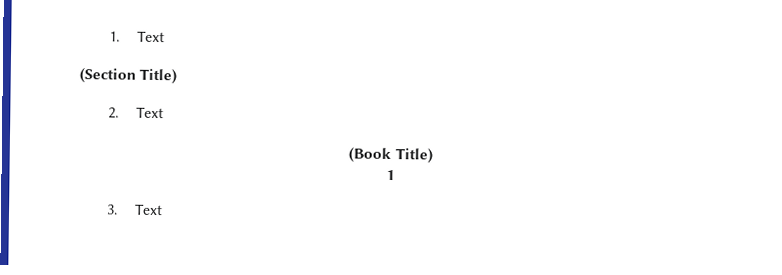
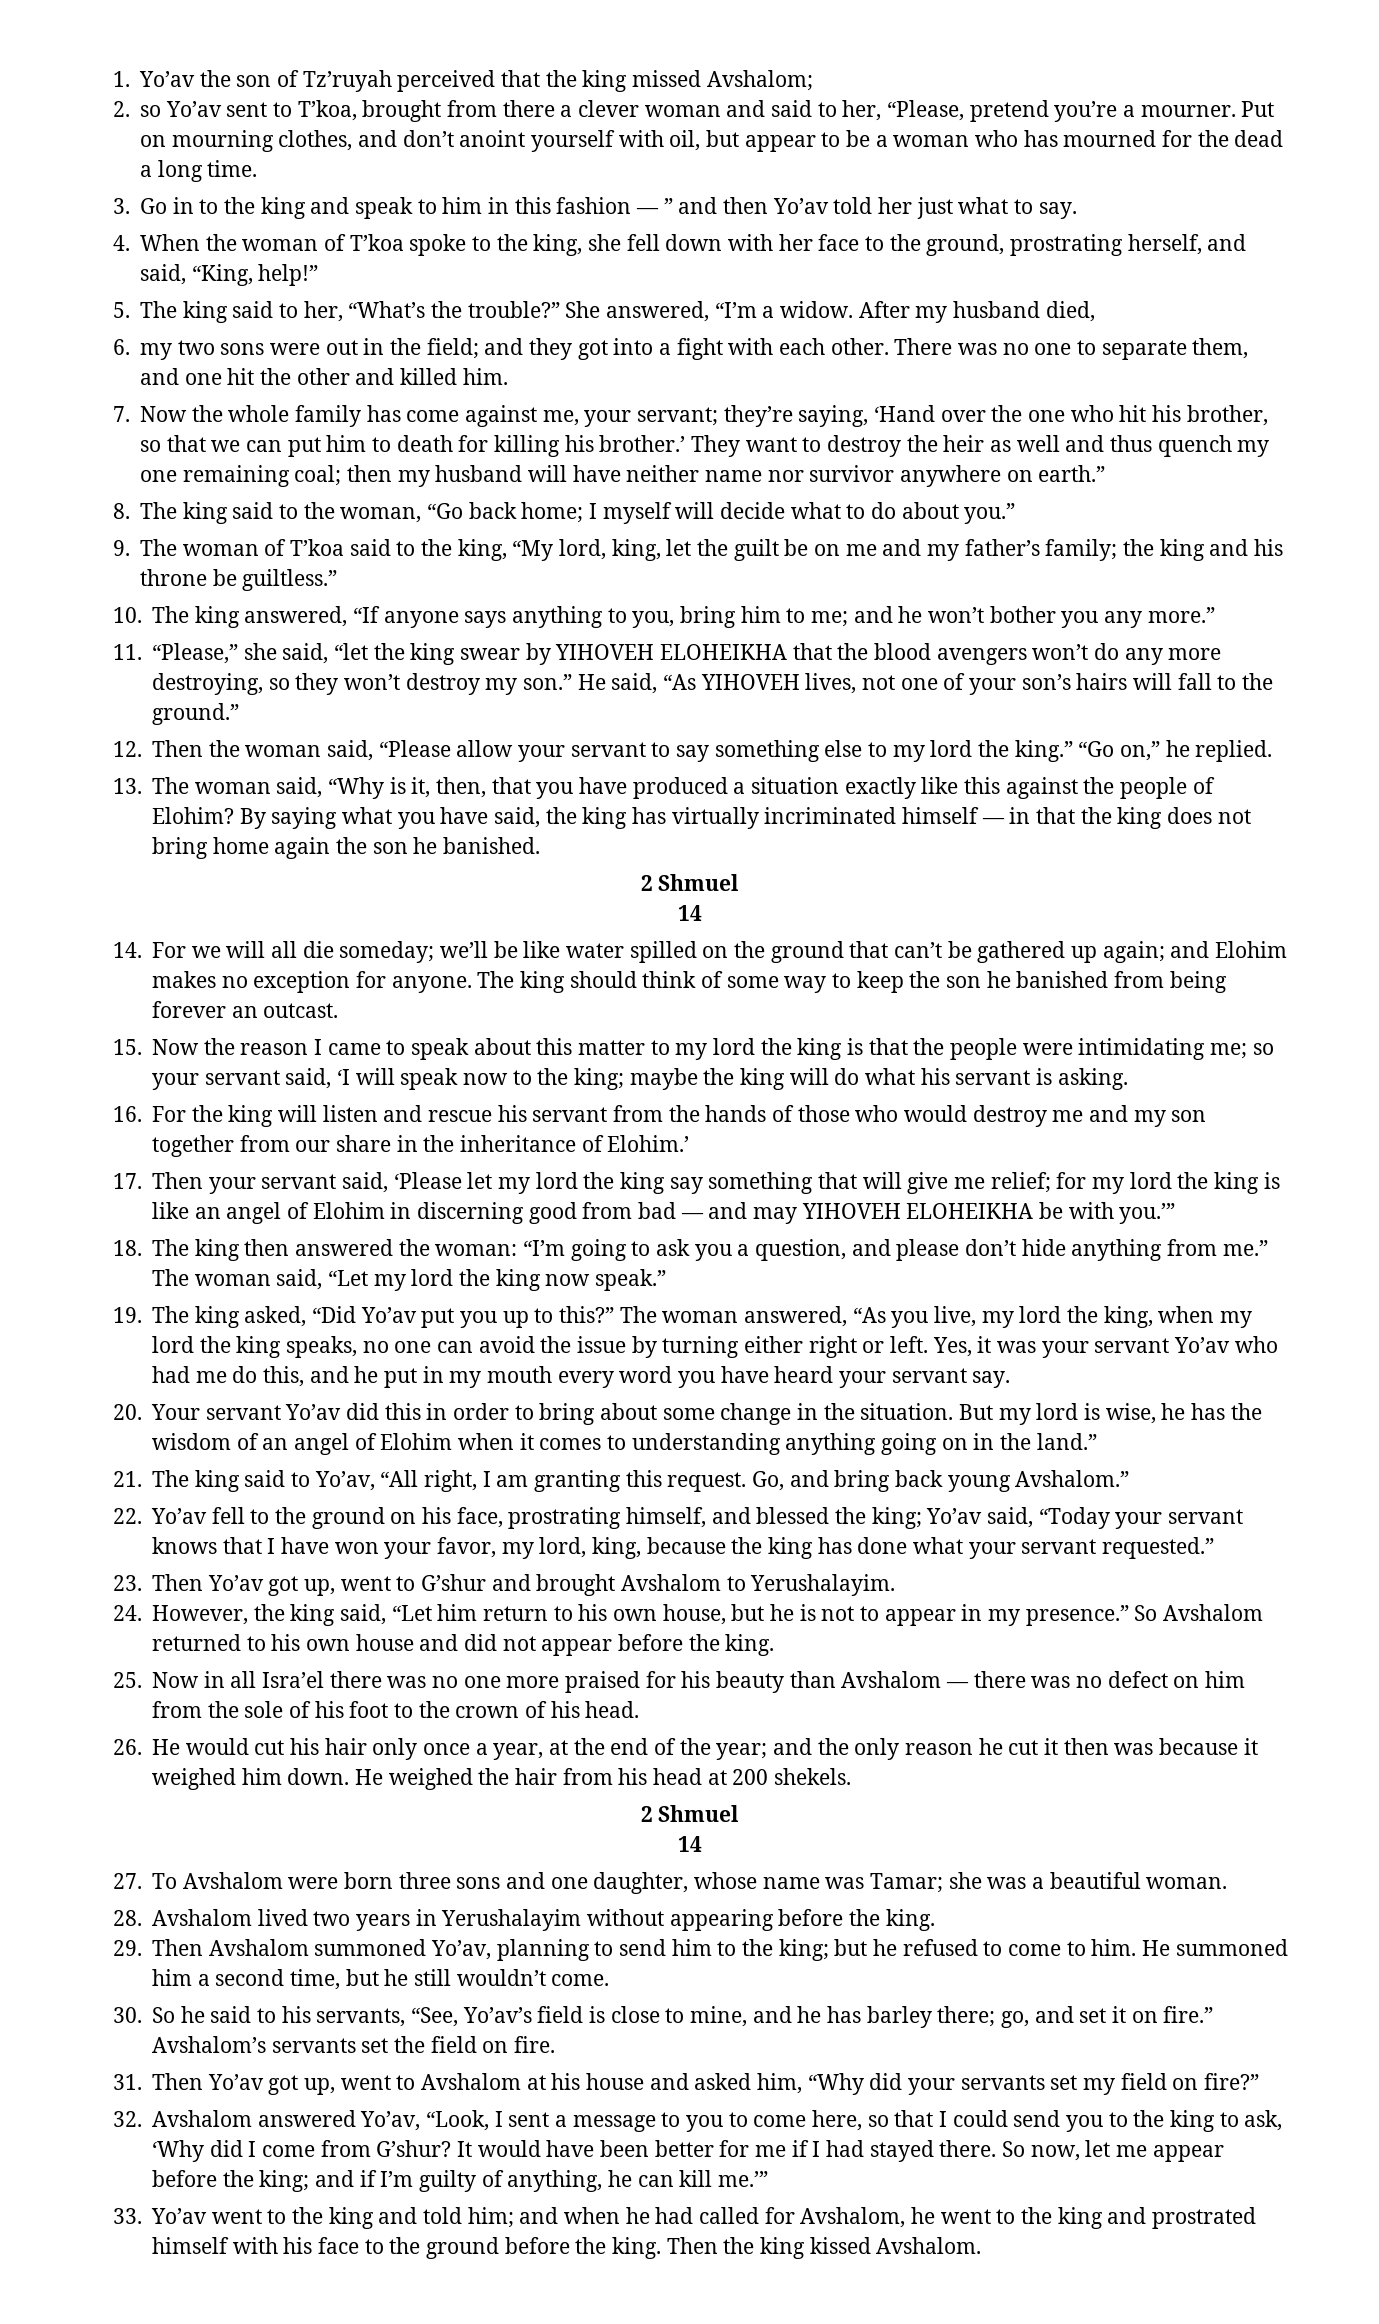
- 1. Text
- (Section Title)
- 2. Text
- (Book Title)
- 1
- 3. Text
+ 1. Yo’av the son of Tz’ruyah perceived that the king missed Avshalom;
+ 2. so Yo’av sent to T’koa, brought from there a clever woman and said to her, “Please, pretend you’re a mourner. Put on mourning clothes, and don’t anoint yourself with oil, but appear to be a woman who has mourned for the dead a long time.
+ 3. Go in to the king and speak to him in this fashion — ” and then Yo’av told her just what to say.
+ 4. When the woman of T’koa spoke to the king, she fell down with her face to the ground, prostrating herself, and said, “King, help!”
+ 5. The king said to her, “What’s the trouble?” She answered, “I’m a widow. After my husband died,
+ 6. my two sons were out in the field; and they got into a fight with each other. There was no one to separate them, and one hit the other and killed him.
+ 7. Now the whole family has come against me, your servant; they’re saying, ‘Hand over the one who hit his brother, so that we can put him to death for killing his brother.’ They want to destroy the heir as well and thus quench my one remaining coal; then my husband will have neither name nor survivor anywhere on earth.”
+ 8. The king said to the woman, “Go back home; I myself will decide what to do about you.”
+ 9. The woman of T’koa said to the king, “My lord, king, let the guilt be on me and my father’s family; the king and his throne be guiltless.”
+ 10. The king answered, “If anyone says anything to you, bring him to me; and he won’t bother you any more.”
+ 11. “Please,” she said, “let the king swear by YIHOVEH ELOHEIKHA that the blood avengers won’t do any more destroying, so they won’t destroy my son.” He said, “As YIHOVEH lives, not one of your son’s hairs will fall to the ground.”
+ 12. Then the woman said, “Please allow your servant to say something else to my lord the king.” “Go on,” he replied.
+ 13. The woman said, “Why is it, then, that you have produced a situation exactly like this against the people of Elohim? By saying what you have said, the king has virtually incriminated himself — in that the king does not bring home again the son he banished.
+ 2 Shmuel
+ 14
+ 14. For we will all die someday; we’ll be like water spilled on the ground that can’t be gathered up again; and Elohim makes no exception for anyone. The king should think of some way to keep the son he banished from being forever an outcast.
+ 15. Now the reason I came to speak about this matter to my lord the king is that the people were intimidating me; so your servant said, ‘I will speak now to the king; maybe the king will do what his servant is asking.
+ 16. For the king will listen and rescue his servant from the hands of those who would destroy me and my son together from our share in the inheritance of Elohim.’
+ 17. Then your servant said, ‘Please let my lord the king say something that will give me relief; for my lord the king is like an angel of Elohim in discerning good from bad — and may YIHOVEH ELOHEIKHA be with you.’”
+ 18. The king then answered the woman: “I’m going to ask you a question, and please don’t hide anything from me.” The woman said, “Let my lord the king now speak.”
+ 19. The king asked, “Did Yo’av put you up to this?” The woman answered, “As you live, my lord the king, when my lord the king speaks, no one can avoid the issue by turning either right or left. Yes, it was your servant Yo’av who had me do this, and he put in my mouth every word you have heard your servant say.
+ 20. Your servant Yo’av did this in order to bring about some change in the situation. But my lord is wise, he has the wisdom of an angel of Elohim when it comes to understanding anything going on in the land.”
+ 21. The king said to Yo’av, “All right, I am granting this request. Go, and bring back young Avshalom.”
+ 22. Yo’av fell to the ground on his face, prostrating himself, and blessed the king; Yo’av said, “Today your servant knows that I have won your favor, my lord, king, because the king has done what your servant requested.”
+ 23. Then Yo’av got up, went to G’shur and brought Avshalom to Yerushalayim.
+ 24. However, the king said, “Let him return to his own house, but he is not to appear in my presence.” So Avshalom returned to his own house and did not appear before the king.
+ 25. Now in all Isra’el there was no one more praised for his beauty than Avshalom — there was no defect on him from the sole of his foot to the crown of his head.
+ 26. He would cut his hair only once a year, at the end of the year; and the only reason he cut it then was because it weighed him down. He weighed the hair from his head at 200 shekels.
+ 2 Shmuel
+ 14
+ 27. To Avshalom were born three sons and one daughter, whose name was Tamar; she was a beautiful woman.
+ 28. Avshalom lived two years in Yerushalayim without appearing before the king.
+ 29. Then Avshalom summoned Yo’av, planning to send him to the king; but he refused to come to him. He summoned him a second time, but he still wouldn’t come.
+ 30. So he said to his servants, “See, Yo’av’s field is close to mine, and he has barley there; go, and set it on fire.” Avshalom’s servants set the field on fire.
+ 31. Then Yo’av got up, went to Avshalom at his house and asked him, “Why did your servants set my field on fire?”
+ 32. Avshalom answered Yo’av, “Look, I sent a message to you to come here, so that I could send you to the king to ask, ‘Why did I come from G’shur? It would have been better for me if I had stayed there. So now, let me appear before the king; and if I’m guilty of anything, he can kill me.’”
+ 33. Yo’av went to the king and told him; and when he had called for Avshalom, he went to the king and prostrated himself with his face to the ground before the king. Then the king kissed Avshalom.

